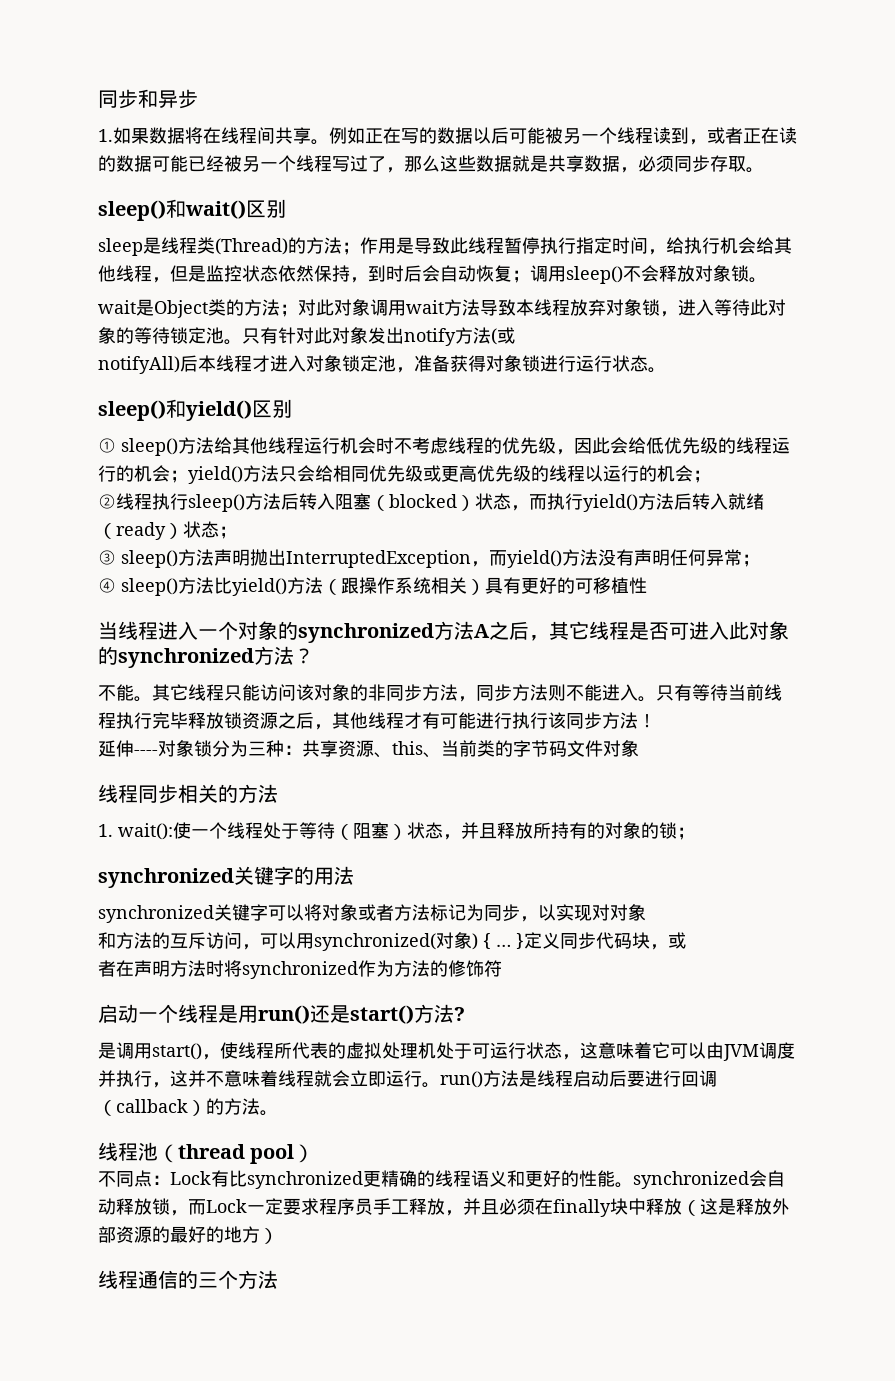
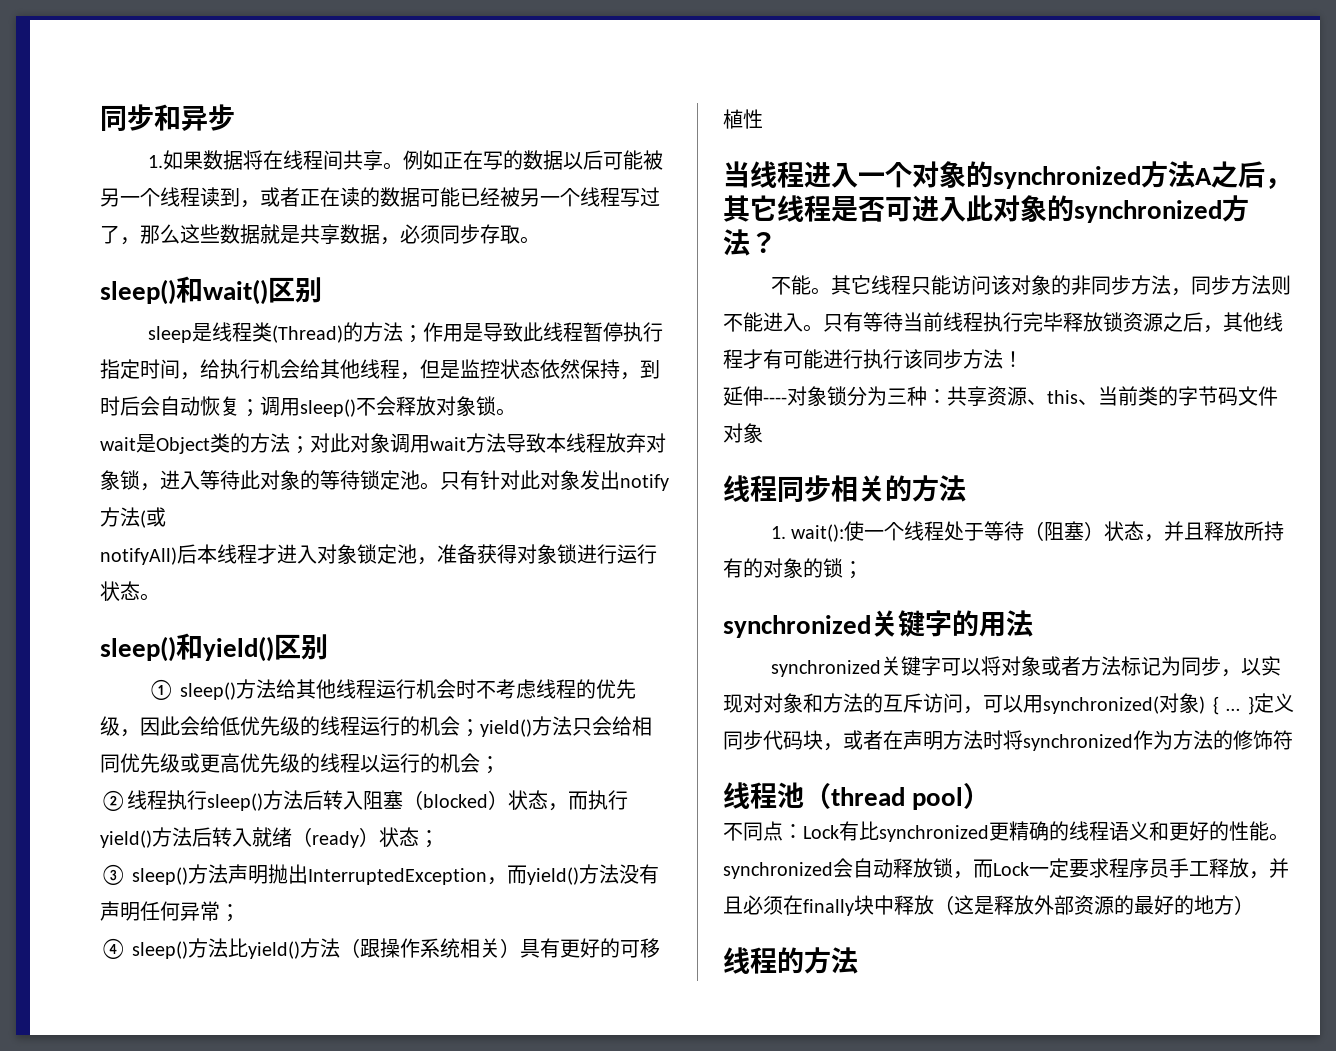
- synchronized关键字可以将对象或者方法标记为同步，以实现对对象
- 和方法的互斥访问，可以用synchronized(对象) { …
+ synchronized关键字可以将对象或者方法标记为同步，以实现对对象和方法的互斥访问，可以用synchronized(对象) { …
- }定义同步代码块，或
- 者在声明方法时将synchronized作为方法的修饰符
+ }定义同步代码块，或者在声明方法时将synchronized作为方法的修饰符
- 启动一个线程是用run()还是start()方法?
- 是调用start()，使线程所代表的虚拟处理机处于可运行状态，这意味着它可以由JVM调度并执行，这并不意味着线程就会立即运行。run()方法是线程启动后要进行回调（callback）的方法。
- 线程通信的三个方法
+ 线程的方法

